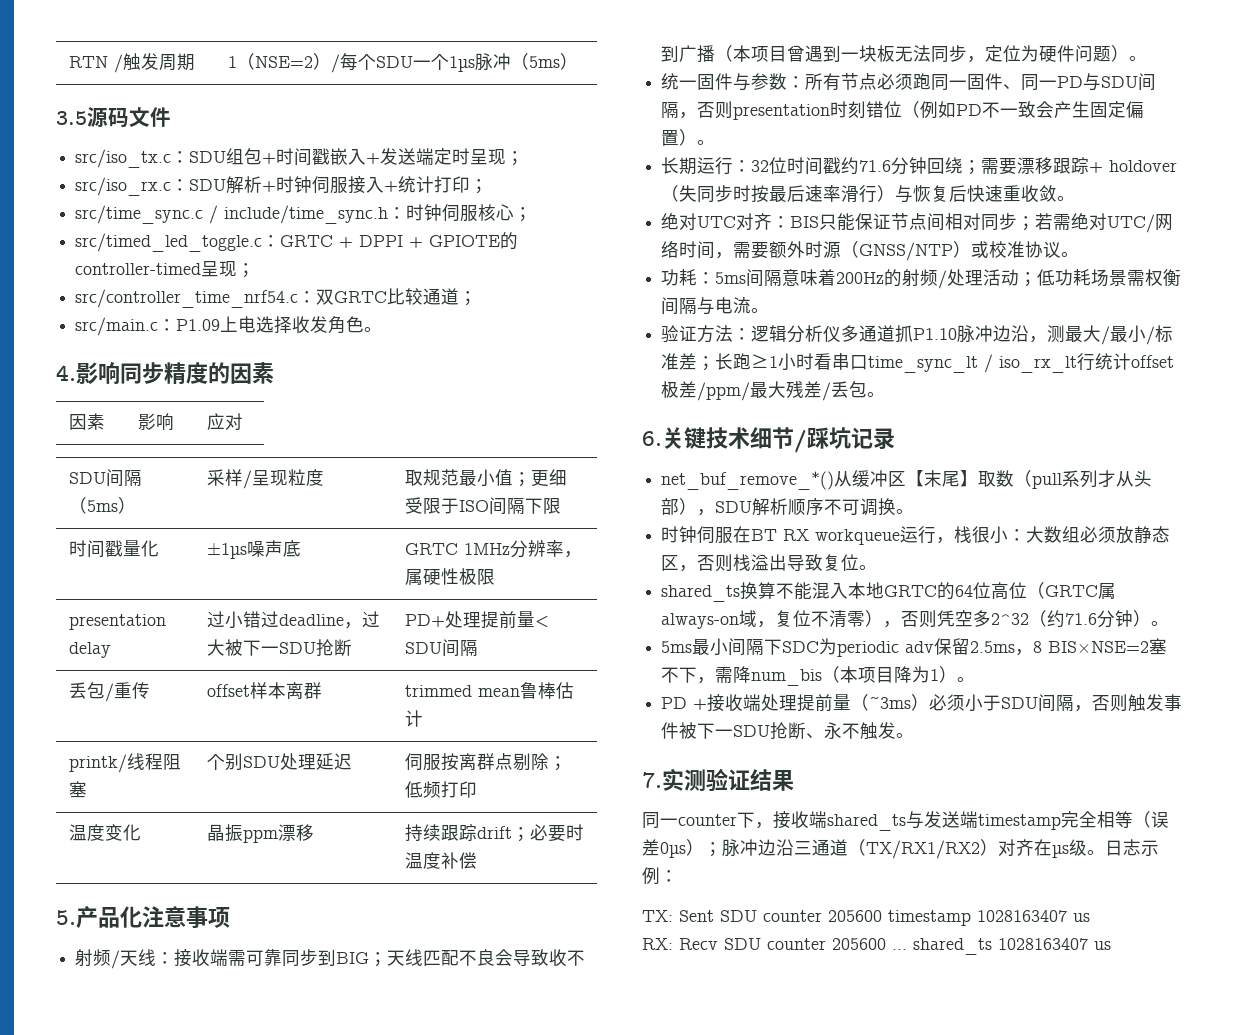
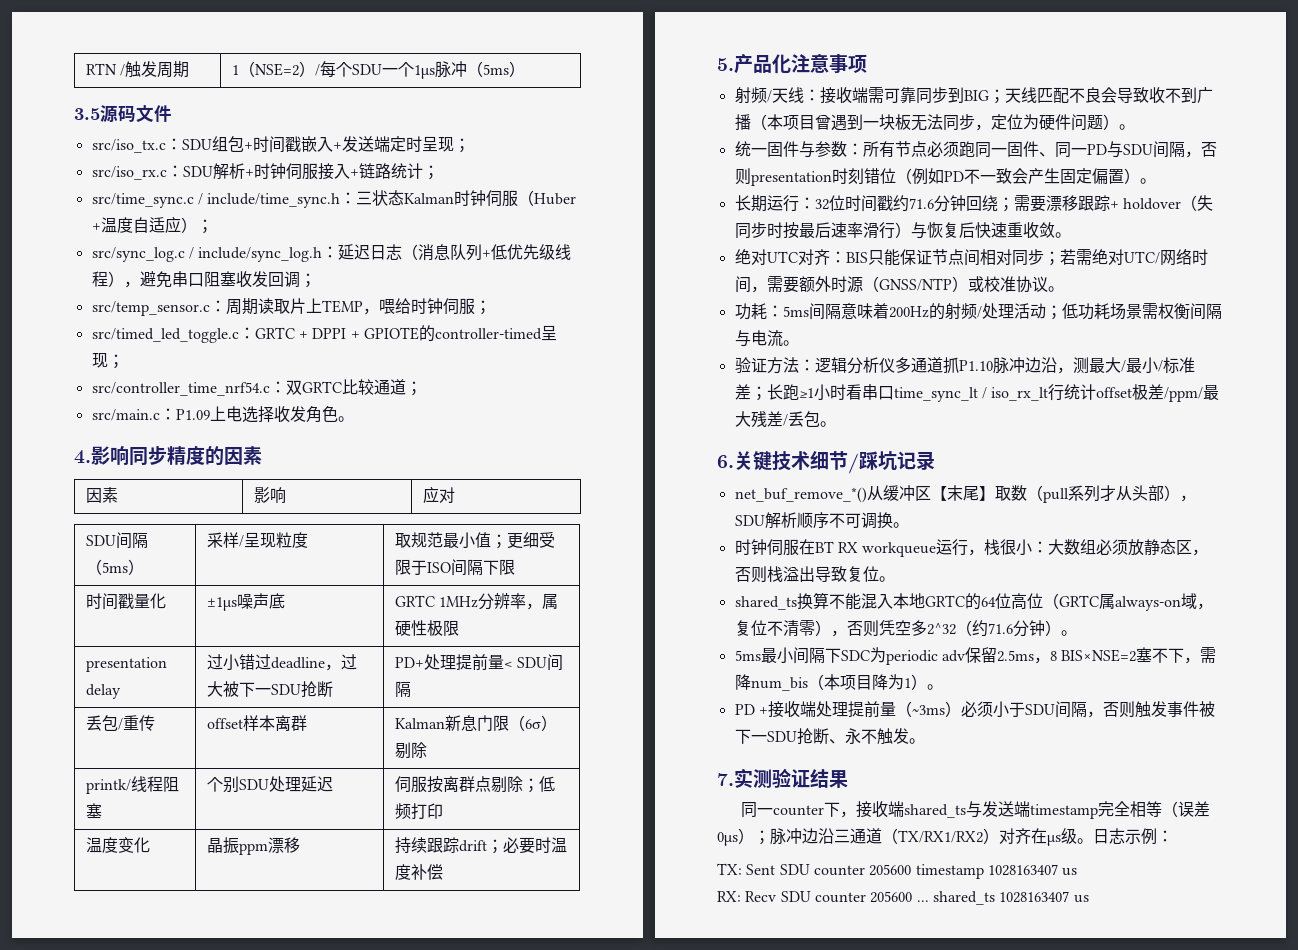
- src/iso_rx.c：SDU解析+时钟伺服接入+统计打印；
+ src/iso_rx.c：SDU解析+时钟伺服接入+链路统计；
- src/time_sync.c / include/time_sync.h：时钟伺服核心；
+ src/time_sync.c / include/time_sync.h：三状态Kalman时钟伺服（Huber +温度自适应）；
+ src/sync_log.c / include/sync_log.h：延迟日志（消息队列+低优先级线程），避免串口阻塞收发回调；
+ src/temp_sensor.c：周期读取片上TEMP，喂给时钟伺服；
- 丢包/重传 | offset样本离群 | trimmed mean鲁棒估计
+ 丢包/重传 | offset样本离群 | Kalman新息门限（6σ）剔除

